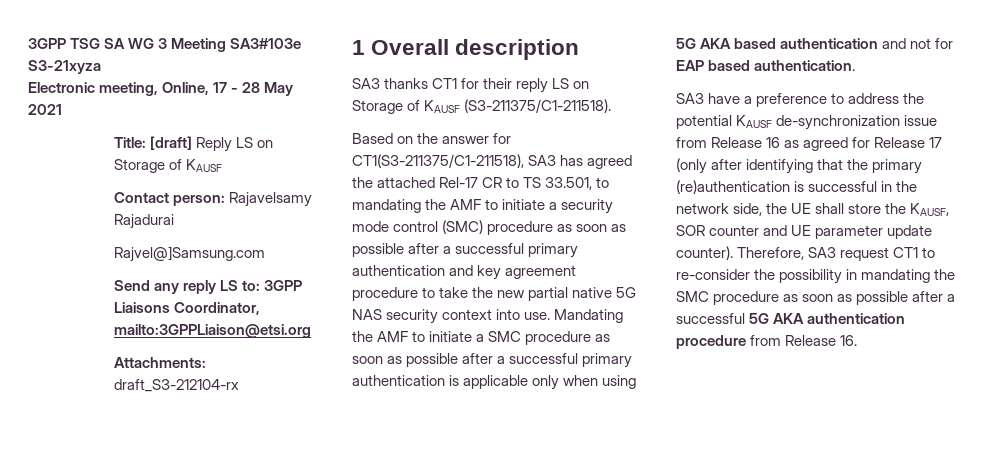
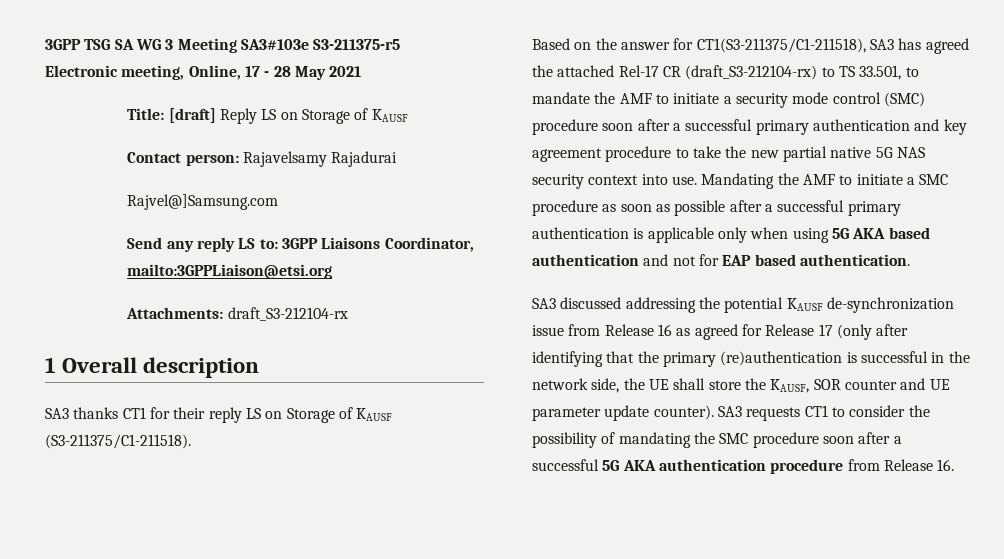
- 3GPP TSG SA WG 3 Meeting SA3#103e S3-21xyza
+ 3GPP TSG SA WG 3 Meeting SA3#103e S3-211375-r5
- Based on the answer for CT1(S3-211375/C1-211518), SA3 has agreed the attached Rel-17 CR to TS 33.501, to mandating the AMF to initiate a security mode control (SMC) procedure as soon as possible after a successful primary authentication and key agreement procedure to take the new partial native 5G NAS security context into use.
+ Based on the answer for CT1(S3-211375/C1-211518), SA3 has agreed the attached Rel-17 CR (draft_S3-212104-rx) to TS 33.501, to mandate the AMF to initiate a security mode control (SMC) procedure soon after a successful primary authentication and key agreement procedure to take the new partial native 5G NAS security context into use.
- SA3 have a preference to address the potential KAUSF de-synchronization issue from Release 16 as agreed for Release 17 (only after identifying that the primary (re)authentication is successful in the network side, the UE shall store the KAUSF, SOR counter and UE parameter update counter).
+ SA3 discussed addressing the potential KAUSF de-synchronization issue from Release 16 as agreed for Release 17 (only after identifying that the primary (re)authentication is successful in the network side, the UE shall store the KAUSF, SOR counter and UE parameter update counter).
- Therefore, SA3 request CT1 to re-consider the possibility in mandating the SMC procedure as soon as possible after a successful 5G AKA authentication procedure from Release 16.
+ SA3 requests CT1 to consider the possibility of mandating the SMC procedure soon after a successful 5G AKA authentication procedure from Release 16.

